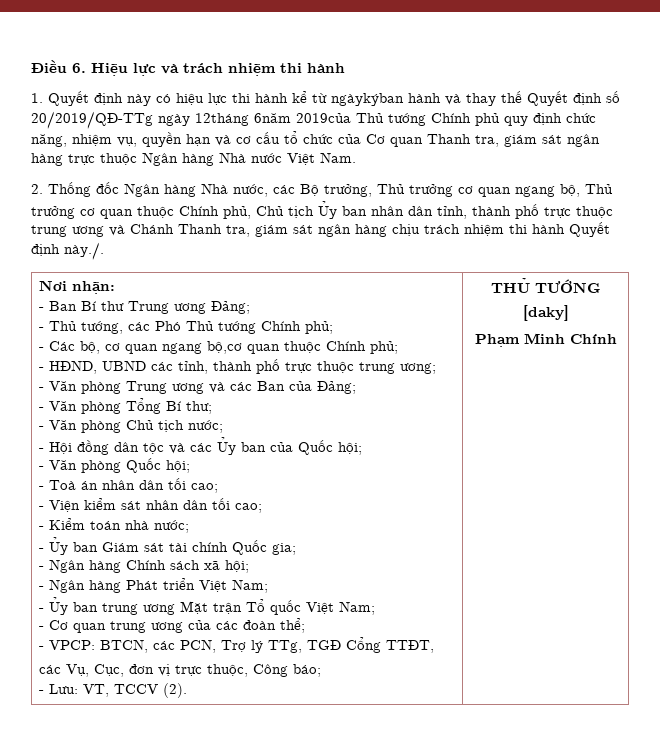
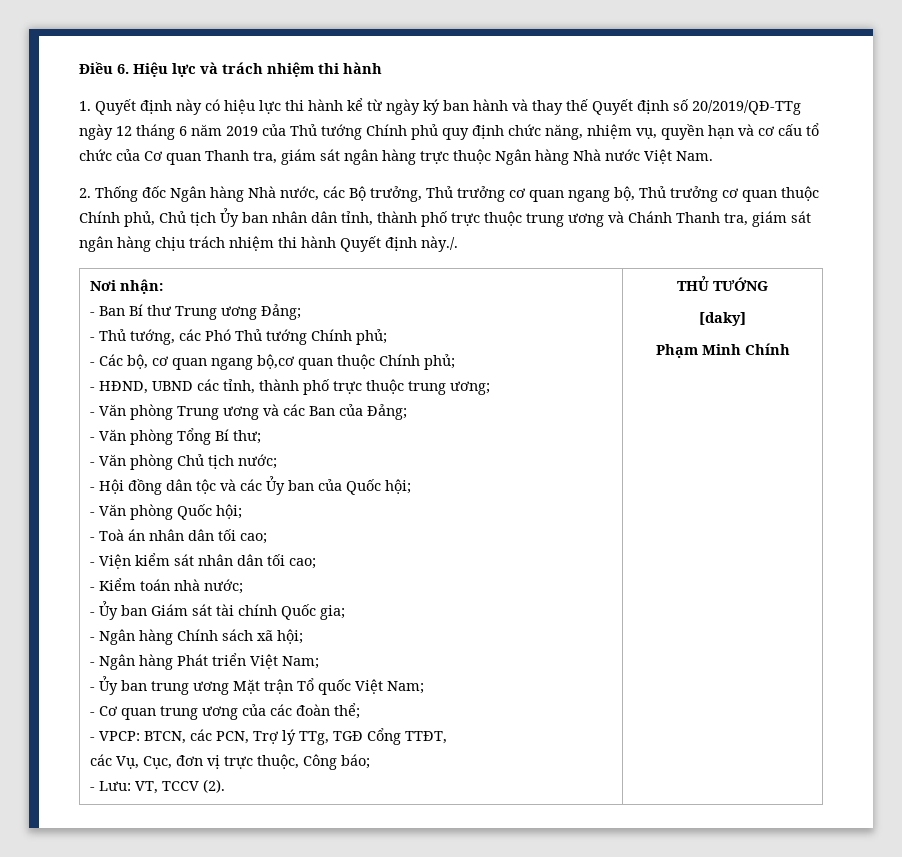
- 1. Quyết định này có hiệu lực thi hành kể từ ngàykýban hành và thay thế Quyết định số 20/2019/QĐ-TTg ngày 12tháng 6năm 2019của Thủ tướng Chính phủ quy định chức năng, nhiệm vụ, quyền hạn và cơ cấu tổ chức của Cơ quan Thanh tra, giám sát ngân hàng trực thuộc Ngân hàng Nhà nước Việt Nam.
+ 1. Quyết định này có hiệu lực thi hành kể từ ngày ký ban hành và thay thế Quyết định số 20/2019/QĐ-TTg ngày 12 tháng 6 năm 2019 của Thủ tướng Chính phủ quy định chức năng, nhiệm vụ, quyền hạn và cơ cấu tổ chức của Cơ quan Thanh tra, giám sát ngân hàng trực thuộc Ngân hàng Nhà nước Việt Nam.

